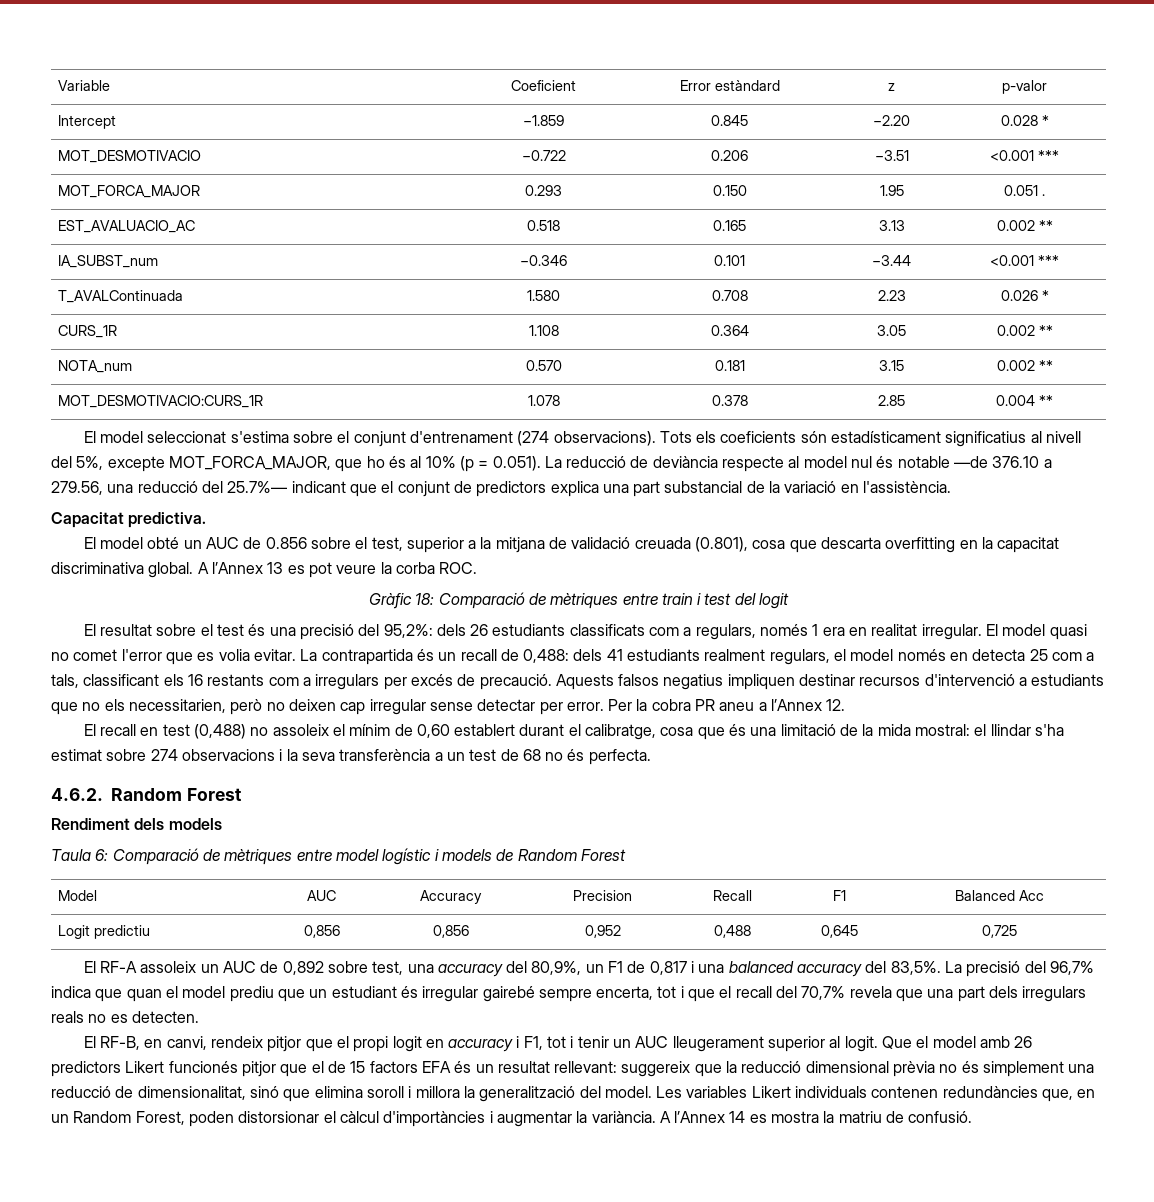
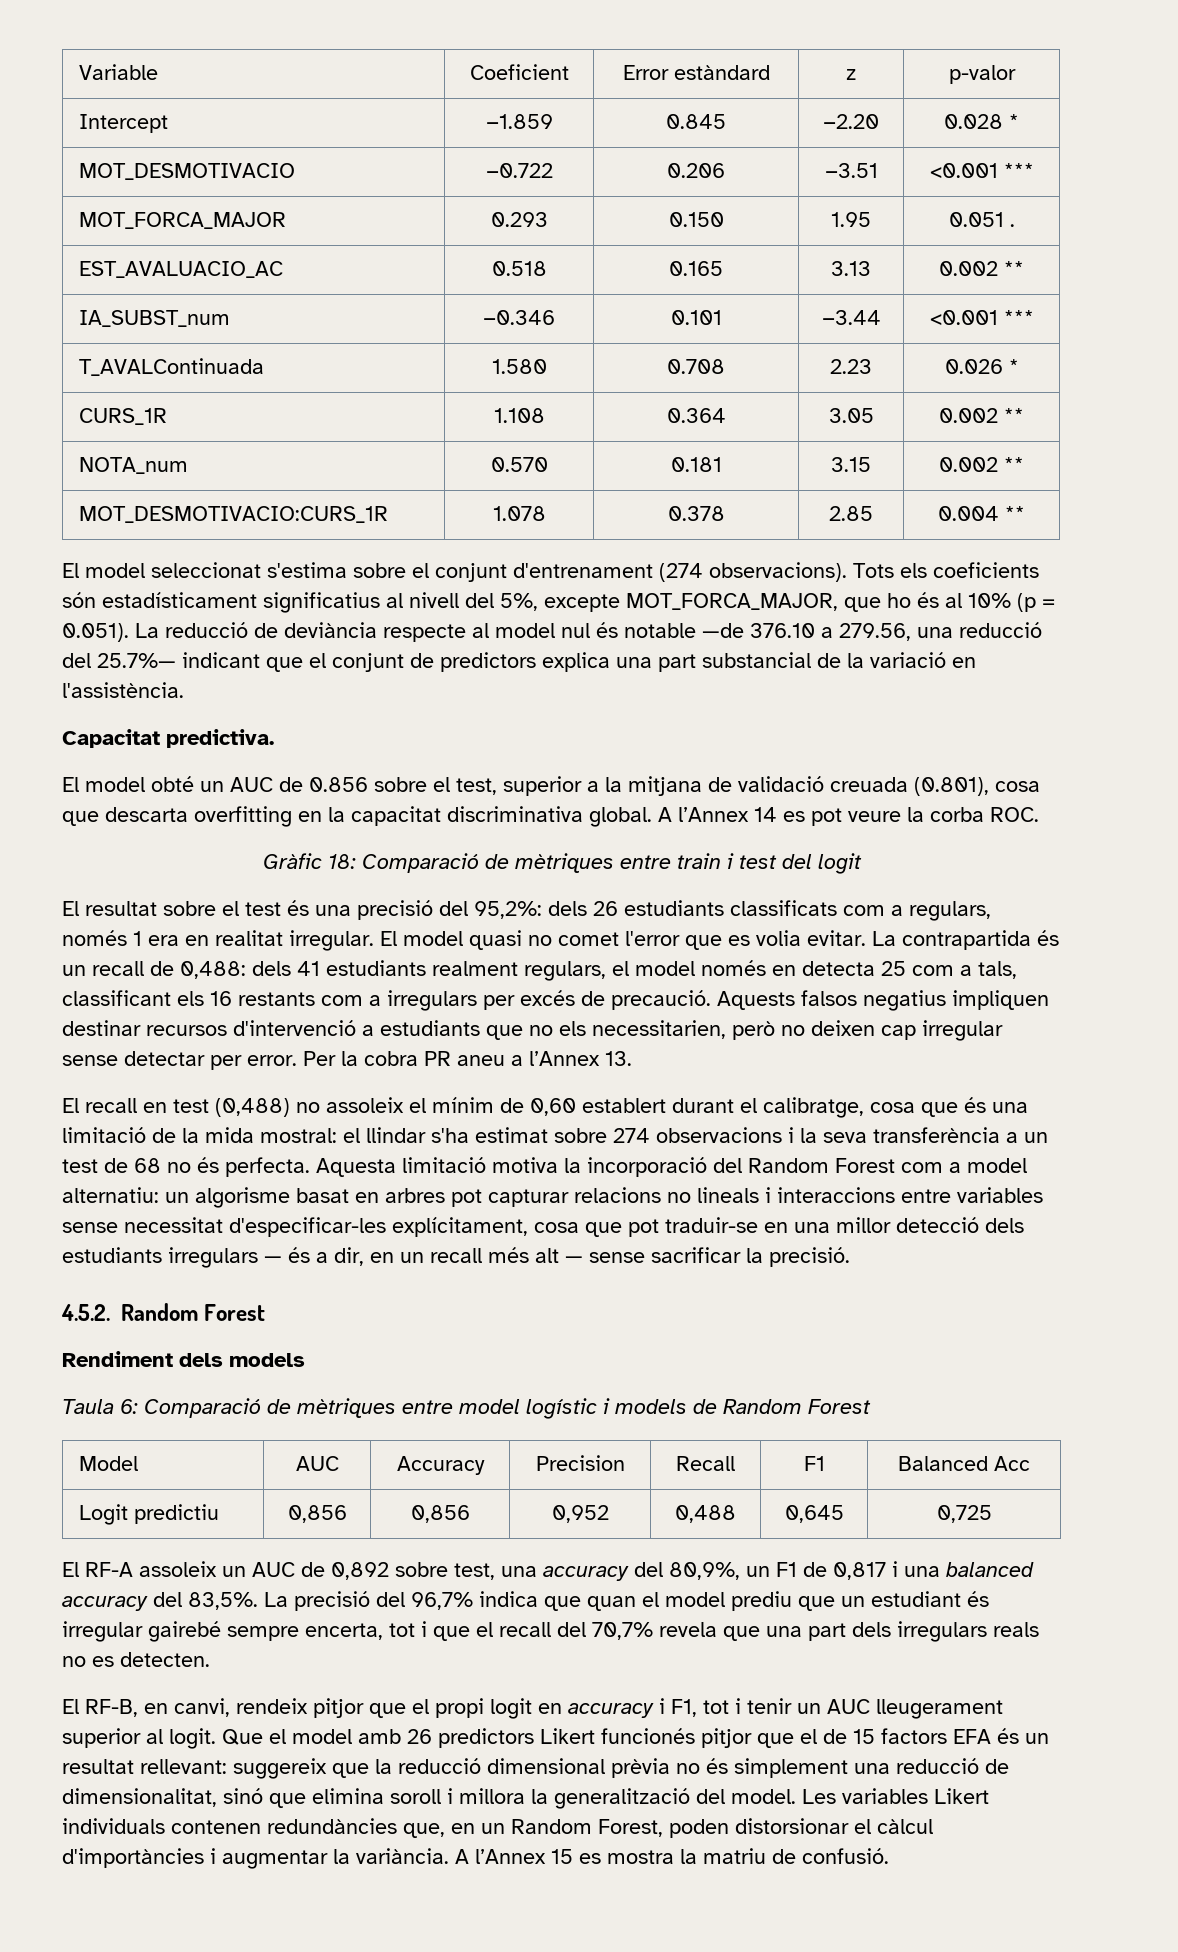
- A l’Annex 13 es pot veure la corba ROC.
+ A l’Annex 14 es pot veure la corba ROC.
- Per la cobra PR aneu a l’Annex 12.
+ Per la cobra PR aneu a l’Annex 13.
- El recall en test (0,488) no assoleix el mínim de 0,60 establert durant el calibratge, cosa que és una limitació de la mida mostral: el llindar s'ha estimat sobre 274 observacions i la seva transferència a un test de 68 no és perfecta.
- 4.6.2. Random Forest
+ El recall en test (0,488) no assoleix el mínim de 0,60 establert durant el calibratge, cosa que és una limitació de la mida mostral: el llindar s'ha estimat sobre 274 observacions i la seva transferència a un test de 68 no és perfecta. Aquesta limitació motiva la incorporació del Random Forest com a model alternatiu: un algorisme basat en arbres pot capturar relacions no lineals i interaccions entre variables sense necessitat d'especificar-les explícitament, cosa que pot traduir-se en una millor detecció dels estudiants irregulars — és a dir, en un recall més alt — sense sacrificar la precisió.
+ 4.5.2. Random Forest
- A l’Annex 14 es mostra la matriu de confusió.
+ A l’Annex 15 es mostra la matriu de confusió.

